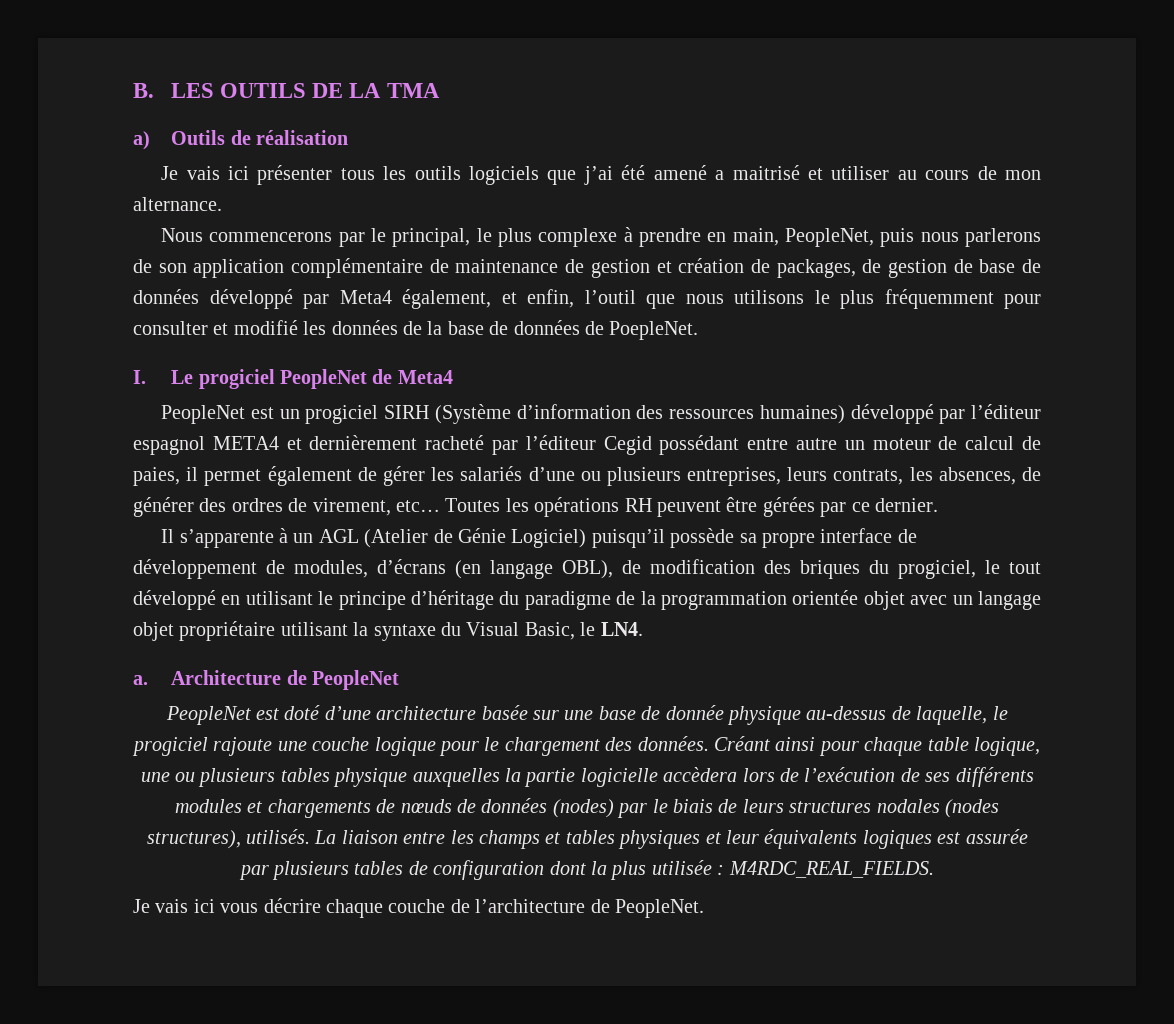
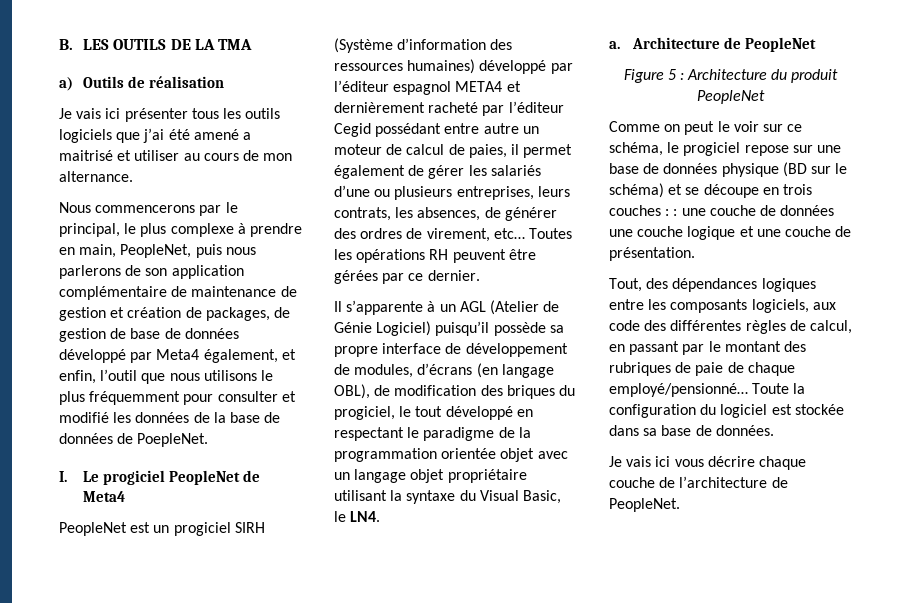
- Il s’apparente à un AGL (Atelier de Génie Logiciel) puisqu’il possède sa propre interface de développement de modules, d’écrans (en langage OBL), de modification des briques du progiciel, le tout développé en utilisant le principe d’héritage du paradigme de la programmation orientée objet avec un langage objet propriétaire utilisant la syntaxe du Visual Basic, le LN4.
+ Il s’apparente à un AGL (Atelier de Génie Logiciel) puisqu’il possède sa propre interface de développement de modules, d’écrans (en langage OBL), de modification des briques du progiciel, le tout développé en respectant le paradigme de la programmation orientée objet avec un langage objet propriétaire utilisant la syntaxe du Visual Basic, le LN4.
- PeopleNet est doté d’une architecture basée sur une base de donnée physique au-dessus de laquelle, le progiciel rajoute une couche logique pour le chargement des données. Créant ainsi pour chaque table logique, une ou plusieurs tables physique auxquelles la partie logicielle accèdera lors de l’exécution de ses différents modules et chargements de nœuds de données (nodes) par le biais de leurs structures nodales (nodes structures), utilisés. La liaison entre les champs et tables physiques et leur équivalents logiques est assurée par plusieurs tables de configuration dont la plus utilisée : M4RDC_REAL_FIELDS.
+ Figure 5 : Architecture du produit PeopleNet
+ Comme on peut le voir sur ce schéma, le progiciel repose sur une base de données physique (BD sur le schéma) et se découpe en trois couches : : une couche de données une couche logique et une couche de présentation.
+ Tout, des dépendances logiques entre les composants logiciels, aux code des différentes règles de calcul, en passant par le montant des rubriques de paie de chaque employé/pensionné… Toute la configuration du logiciel est stockée dans sa base de données.

